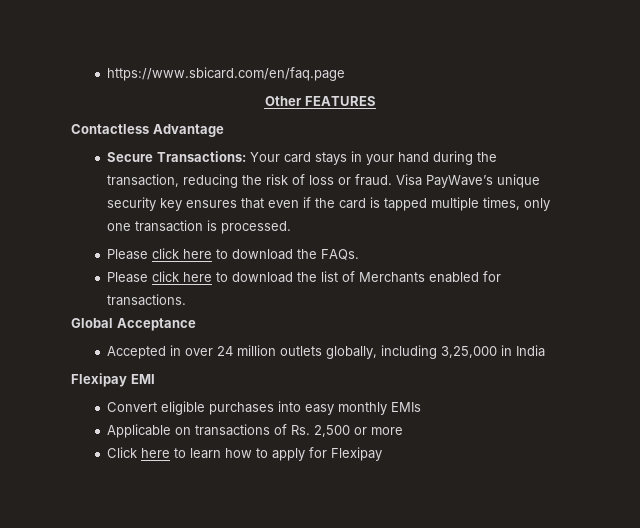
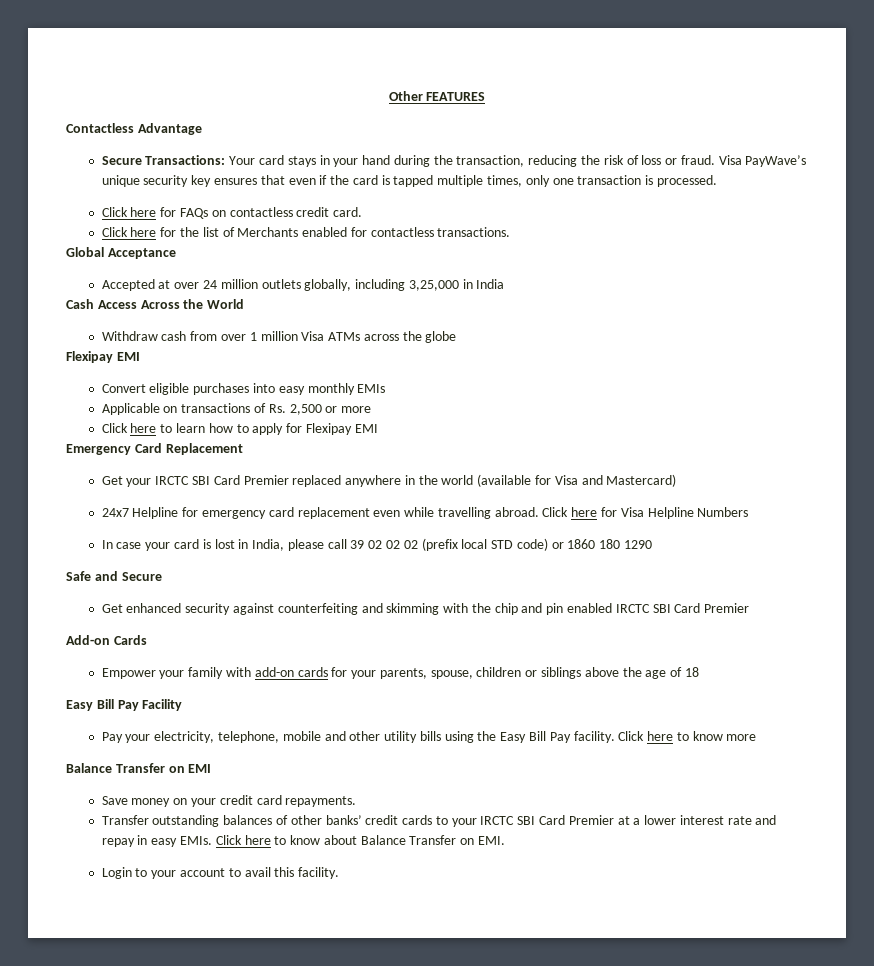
- https://www.sbicard.com/en/faq.page
- Please click here to download the FAQs.
- Please click here to download the list of Merchants enabled for transactions.
+ Click here for FAQs on contactless credit card.
+ Click here for the list of Merchants enabled for contactless transactions.
- Accepted in over 24 million outlets globally, including 3,25,000 in India
+ Accepted at over 24 million outlets globally, including 3,25,000 in India
+ Cash Access Across the World
+ Withdraw cash from over 1 million Visa ATMs across the globe
- Click here to learn how to apply for Flexipay
+ Click here to learn how to apply for Flexipay EMI
+ Emergency Card Replacement
+ Get your IRCTC SBI Card Premier replaced anywhere in the world (available for Visa and Mastercard)
+ 24x7 Helpline for emergency card replacement even while travelling abroad. Click here for Visa Helpline Numbers
+ In case your card is lost in India, please call 39 02 02 02 (prefix local STD code) or 1860 180 1290
+ Safe and Secure
+ Get enhanced security against counterfeiting and skimming with the chip and pin enabled IRCTC SBI Card Premier
+ Add-on Cards
+ Empower your family with add-on cards for your parents, spouse, children or siblings above the age of 18
+ Easy Bill Pay Facility
+ Pay your electricity, telephone, mobile and other utility bills using the Easy Bill Pay facility. Click here to know more
+ Balance Transfer on EMI
+ Save money on your credit card repayments.
+ Transfer outstanding balances of other banks’ credit cards to your IRCTC SBI Card Premier at a lower interest rate and repay in easy EMIs. Click here to know about Balance Transfer on EMI.
+ Login to your account to avail this facility.

